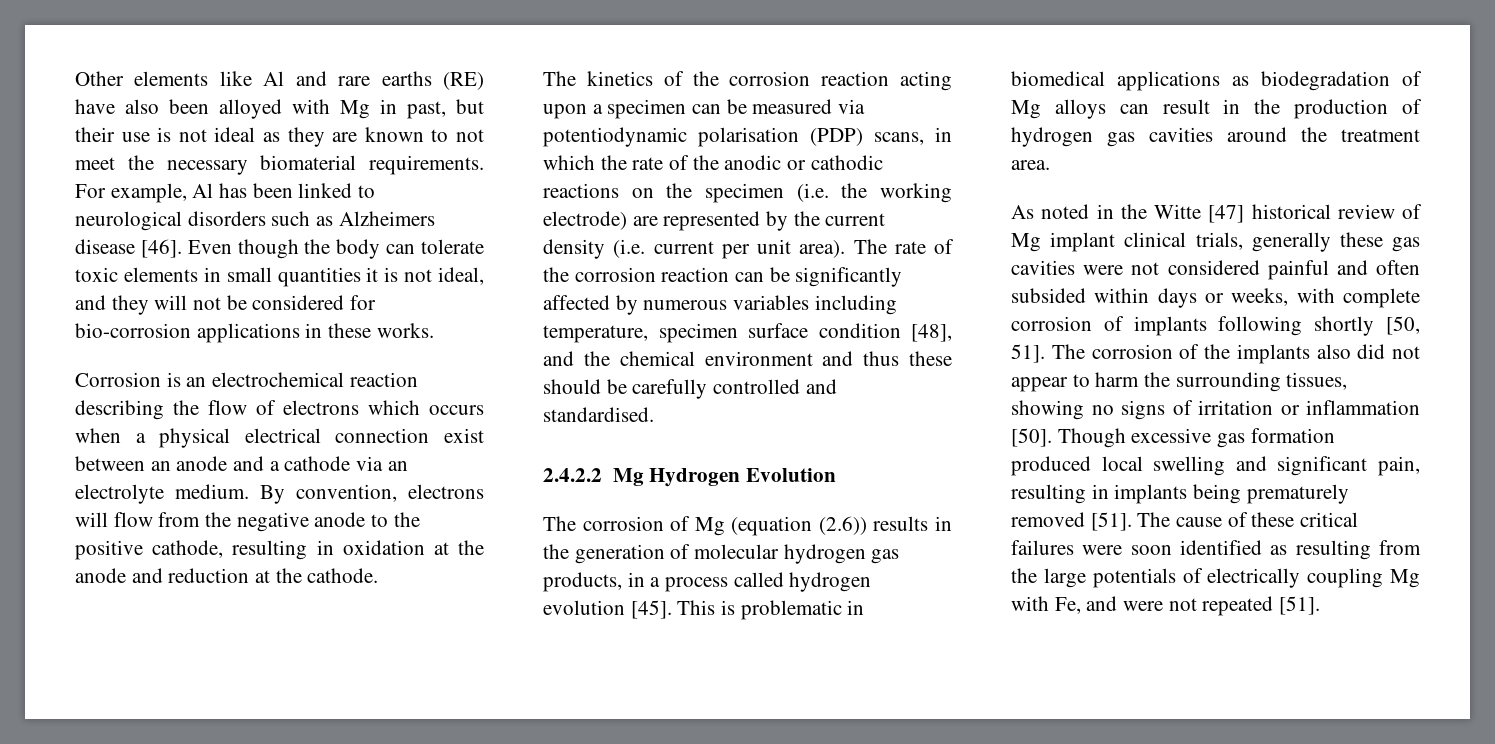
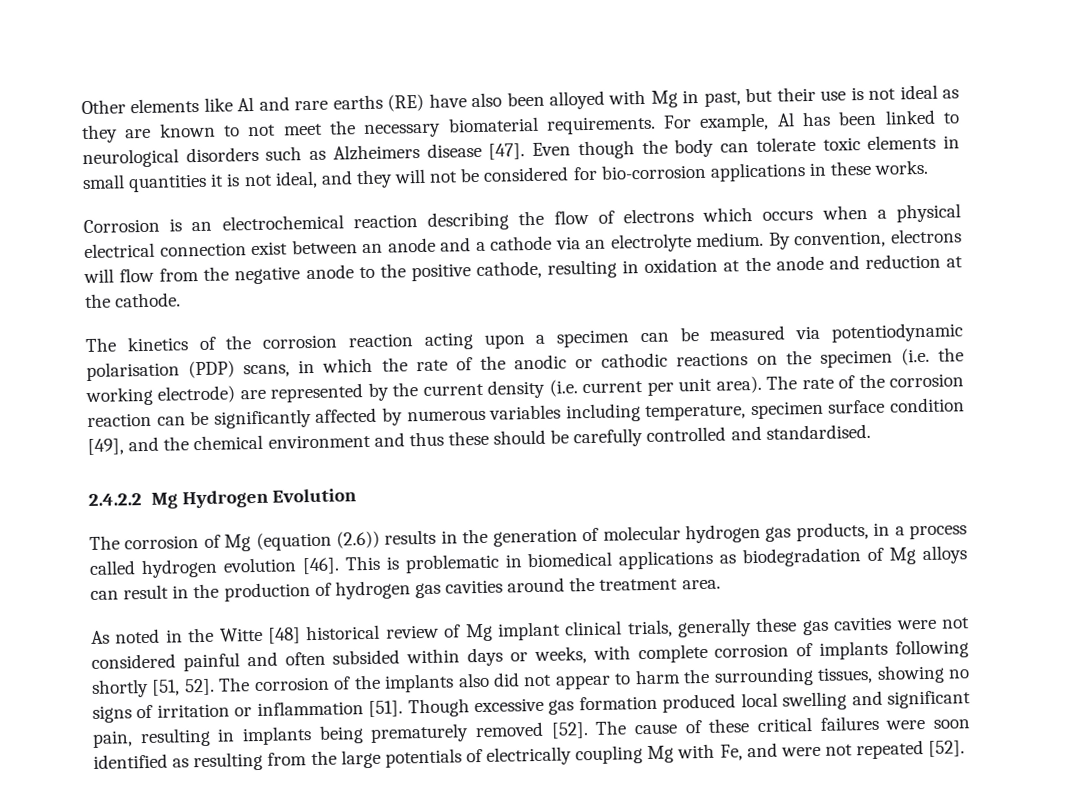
- For example, Al has been linked to neurological disorders such as Alzheimers disease [46].
+ For example, Al has been linked to neurological disorders such as Alzheimers disease [47].
- The rate of the corrosion reaction can be significantly affected by numerous variables including temperature, specimen surface condition [48], and the chemical environment and thus these should be carefully controlled and standardised.
+ The rate of the corrosion reaction can be significantly affected by numerous variables including temperature, specimen surface condition [49], and the chemical environment and thus these should be carefully controlled and standardised.
- The corrosion of Mg (equation (2.6)) results in the generation of molecular hydrogen gas products, in a process called hydrogen evolution [45].
+ The corrosion of Mg (equation (2.6)) results in the generation of molecular hydrogen gas products, in a process called hydrogen evolution [46].
- As noted in the Witte [47] historical review of Mg implant clinical trials, generally these gas cavities were not considered painful and often subsided within days or weeks, with complete corrosion of implants following shortly [50, 51].
+ As noted in the Witte [48] historical review of Mg implant clinical trials, generally these gas cavities were not considered painful and often subsided within days or weeks, with complete corrosion of implants following shortly [51, 52].
- The corrosion of the implants also did not appear to harm the surrounding tissues, showing no signs of irritation or inflammation [50].
+ The corrosion of the implants also did not appear to harm the surrounding tissues, showing no signs of irritation or inflammation [51].
- Though excessive gas formation produced local swelling and significant pain, resulting in implants being prematurely removed [51].
+ Though excessive gas formation produced local swelling and significant pain, resulting in implants being prematurely removed [52].
- The cause of these critical failures were soon identified as resulting from the large potentials of electrically coupling Mg with Fe, and were not repeated [51].
+ The cause of these critical failures were soon identified as resulting from the large potentials of electrically coupling Mg with Fe, and were not repeated [52].

